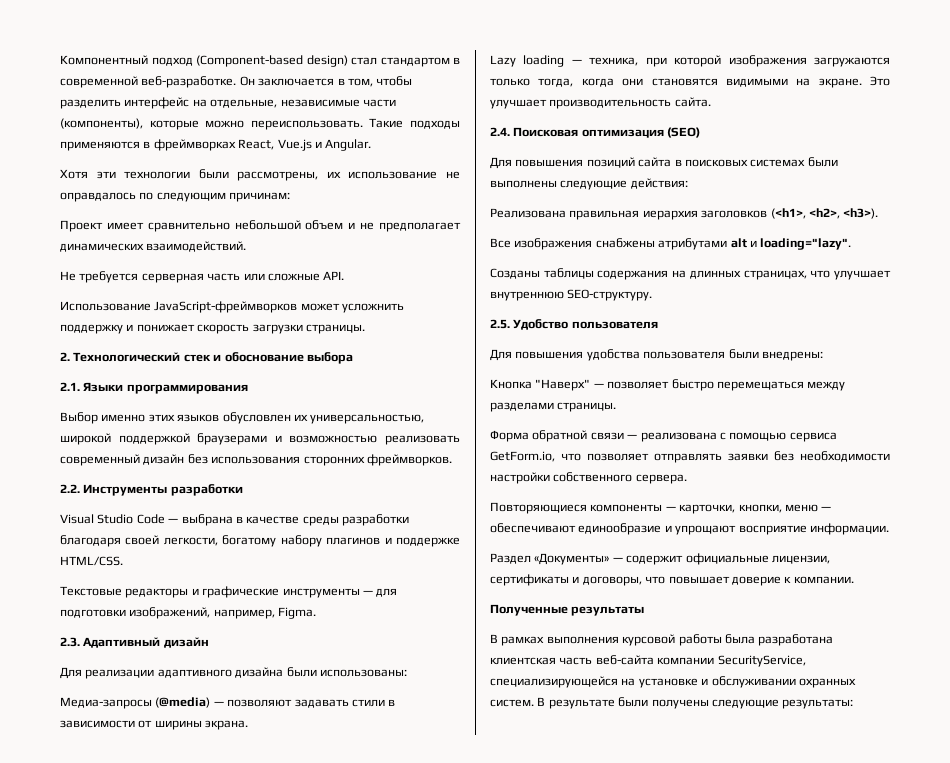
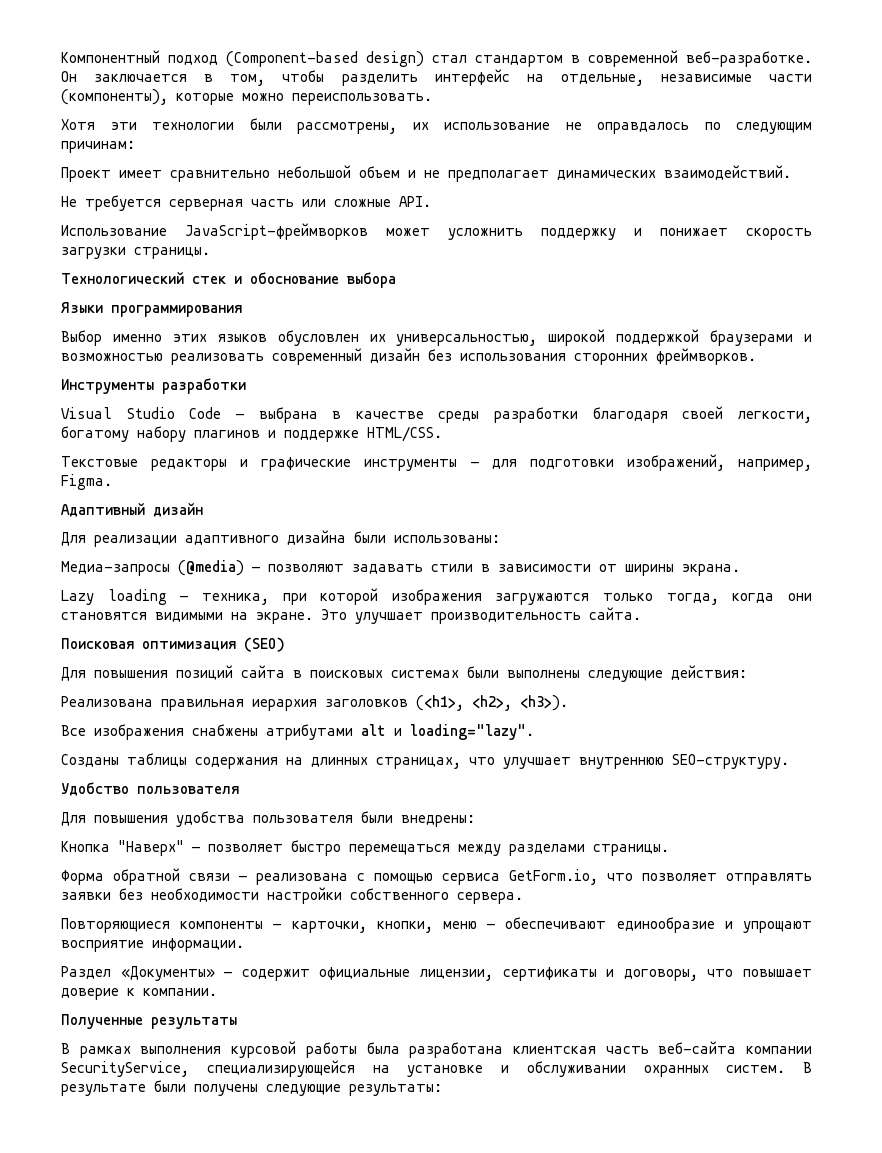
- Такие подходы применяются в фреймворках React, Vue.js и Angular.
- 2. Технологический стек и обоснование выбора
+ Технологический стек и обоснование выбора
- 2.1. Языки программирования
+ Языки программирования
- 2.2. Инструменты разработки
+ Инструменты разработки
- 2.3. Адаптивный дизайн
+ Адаптивный дизайн
- 2.4. Поисковая оптимизация (SEO)
+ Поисковая оптимизация (SEO)
- 2.5. Удобство пользователя
+ Удобство пользователя

